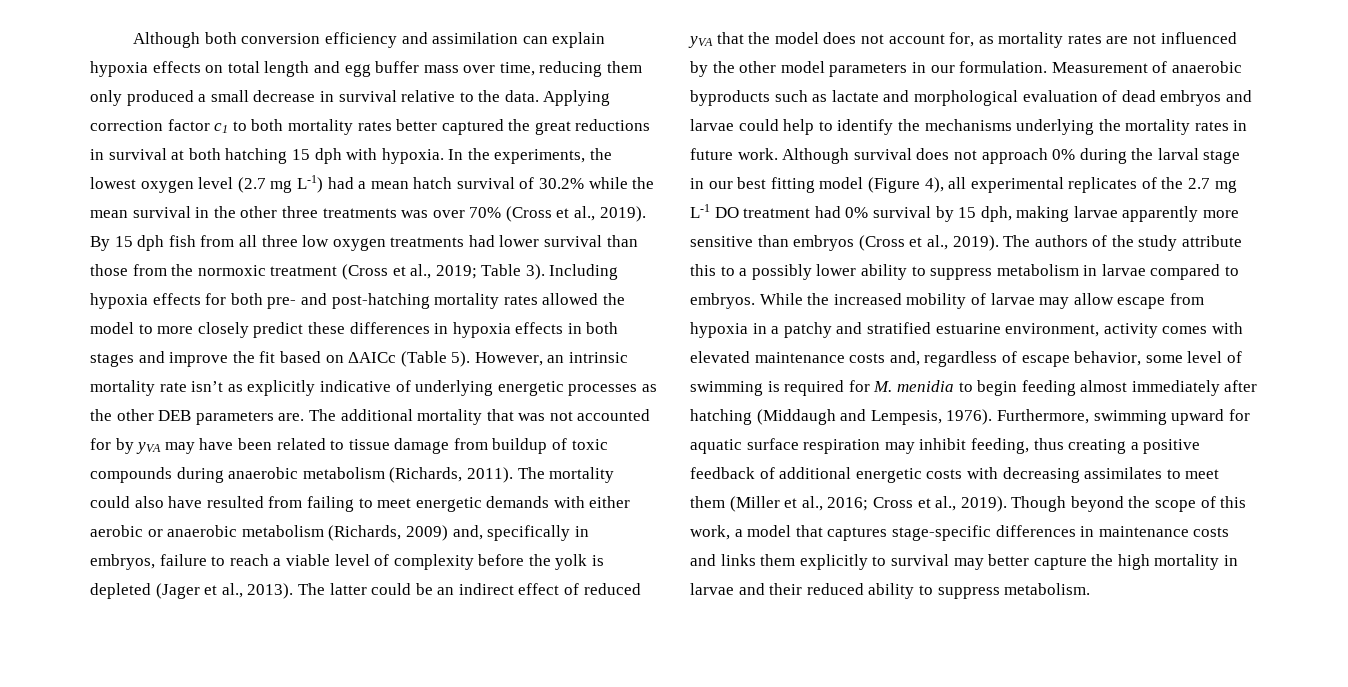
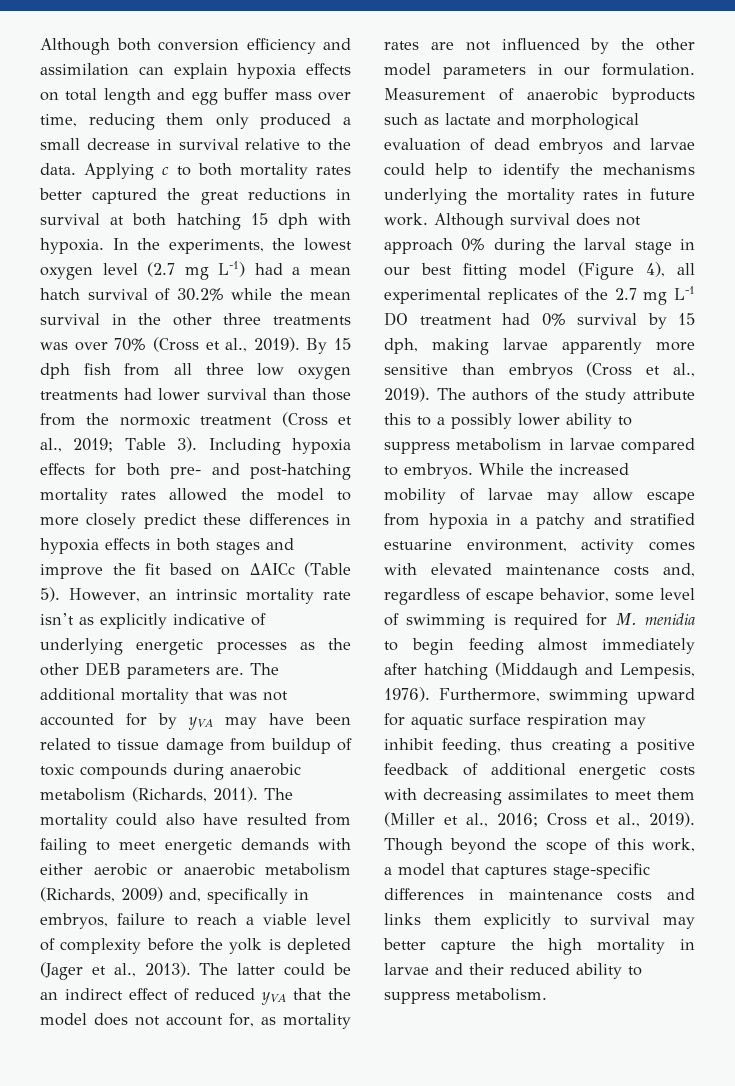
- Applying correction factor c1 to both mortality rates better captured the great reductions in survival at both hatching 15 dph with hypoxia.
+ Applying c to both mortality rates better captured the great reductions in survival at both hatching 15 dph with hypoxia.

